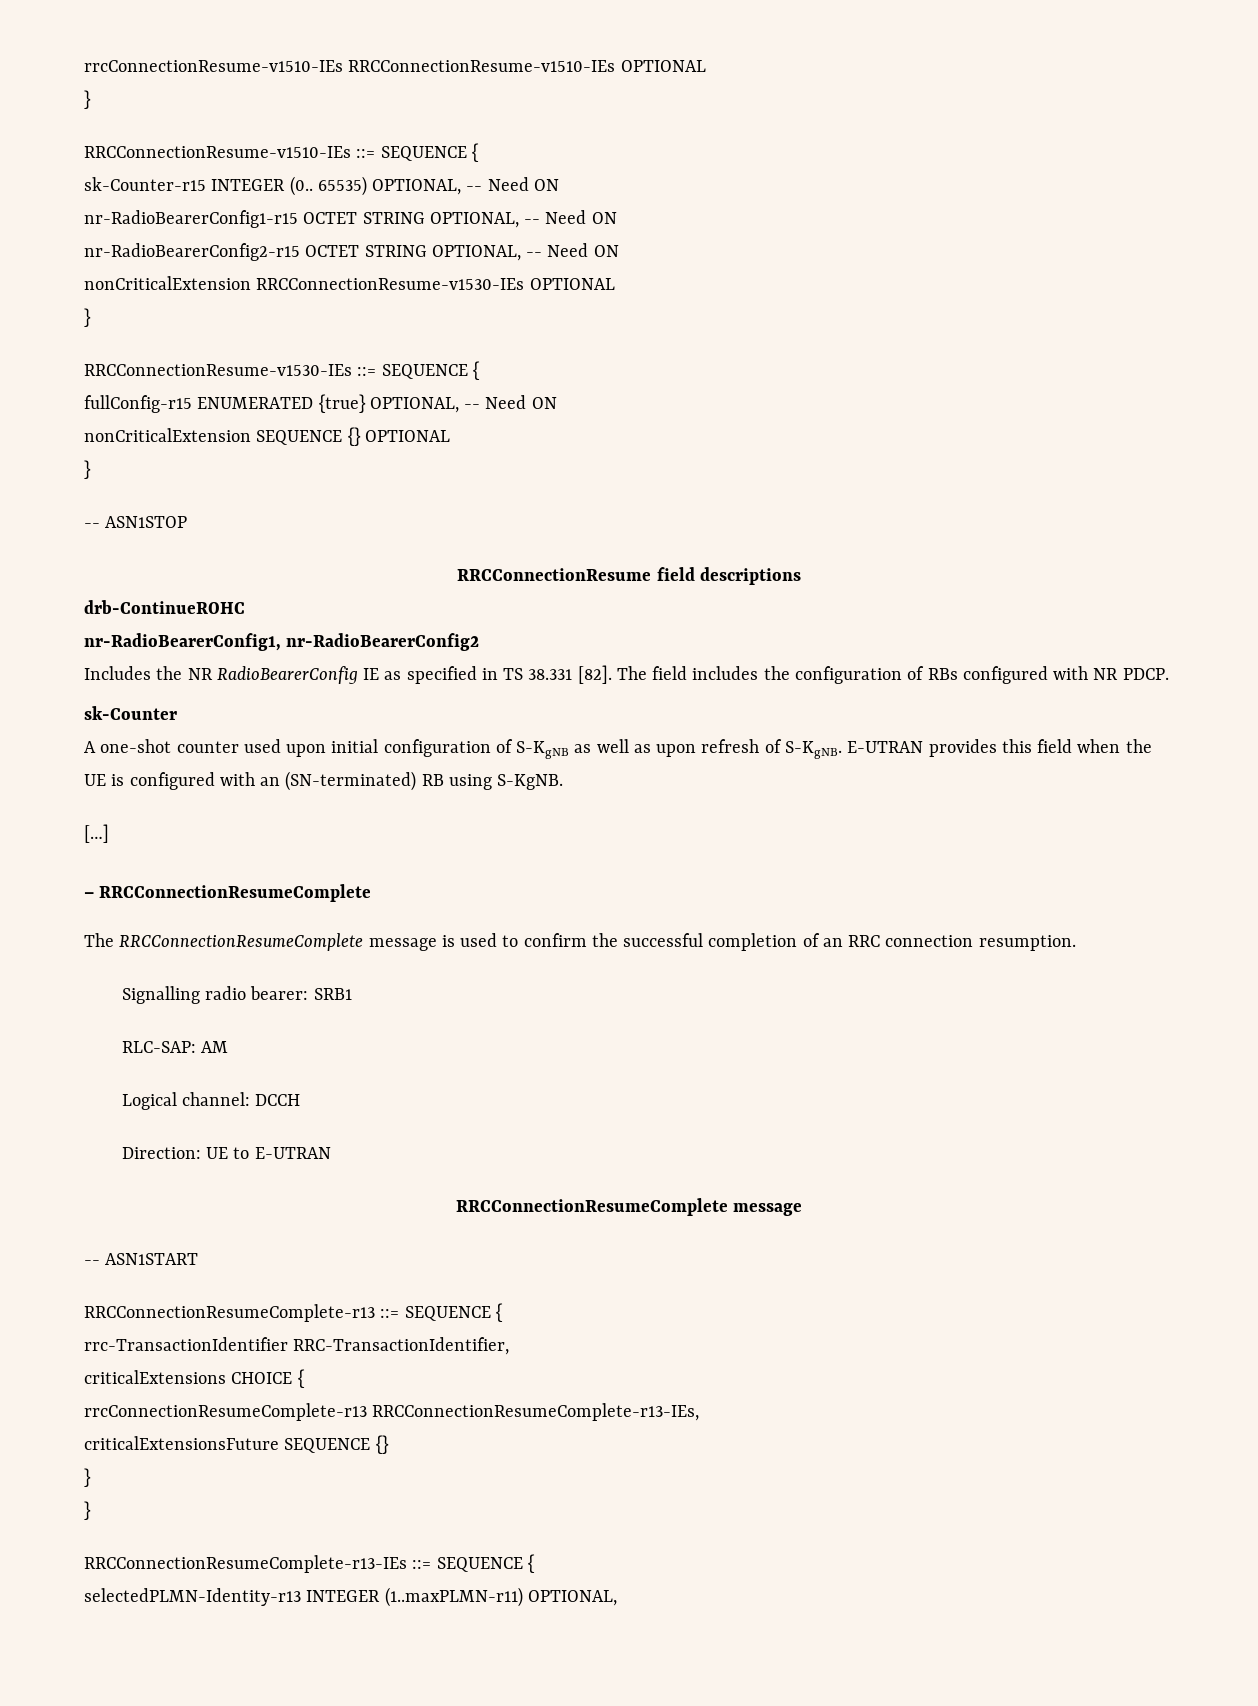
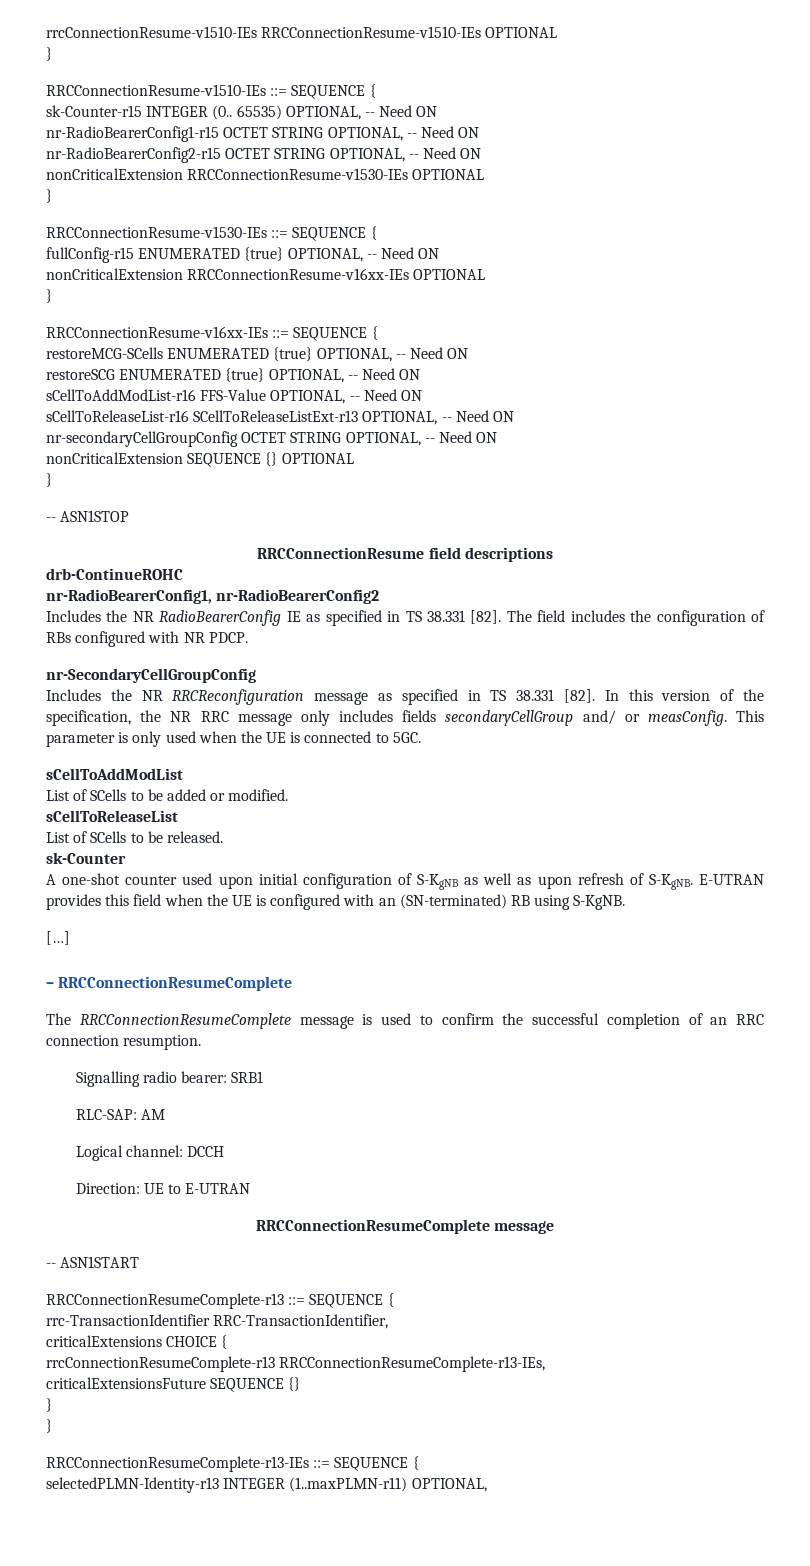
+ nonCriticalExtension RRCConnectionResume-v16xx-IEs OPTIONAL
+ }
+ RRCConnectionResume-v16xx-IEs ::= SEQUENCE {
+ restoreMCG-SCells ENUMERATED {true} OPTIONAL, -- Need ON
+ restoreSCG ENUMERATED {true} OPTIONAL, -- Need ON
+ sCellToAddModList-r16 FFS-Value OPTIONAL, -- Need ON
+ sCellToReleaseList-r16 SCellToReleaseListExt-r13 OPTIONAL, -- Need ON
+ nr-secondaryCellGroupConfig OCTET STRING OPTIONAL, -- Need ON
+ nr-SecondaryCellGroupConfig
+ Includes the NR RRCReconfiguration message as specified in TS 38.331 [82]. In this version of the specification, the NR RRC message only includes fields secondaryCellGroup and/ or measConfig. This parameter is only used when the UE is connected to 5GC.
+ sCellToAddModList
+ List of SCells to be added or modified.
+ sCellToReleaseList
+ List of SCells to be released.

